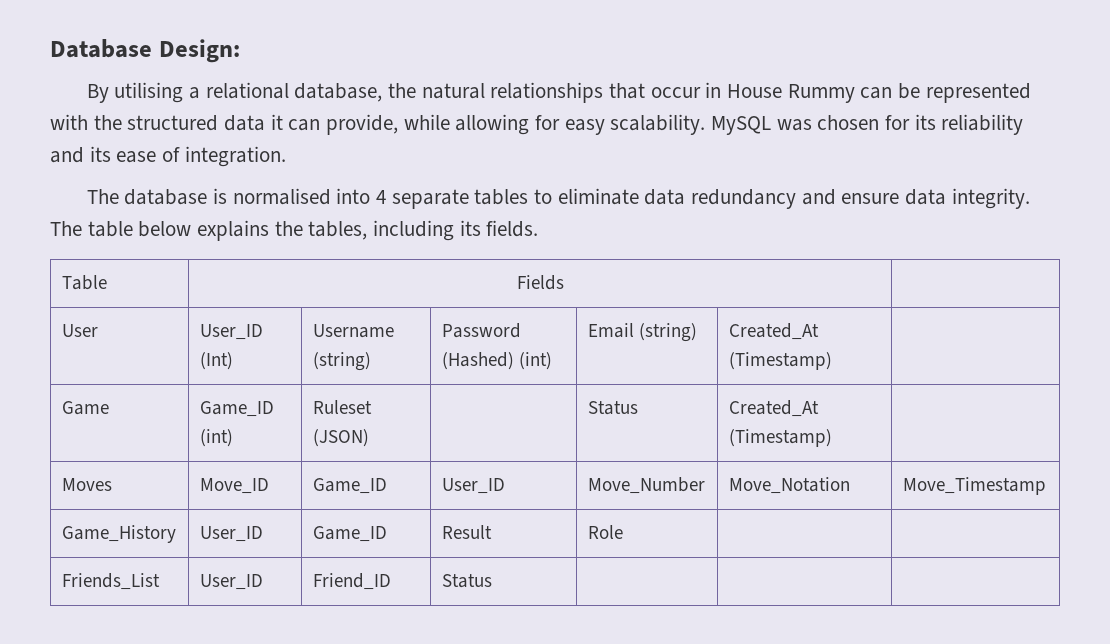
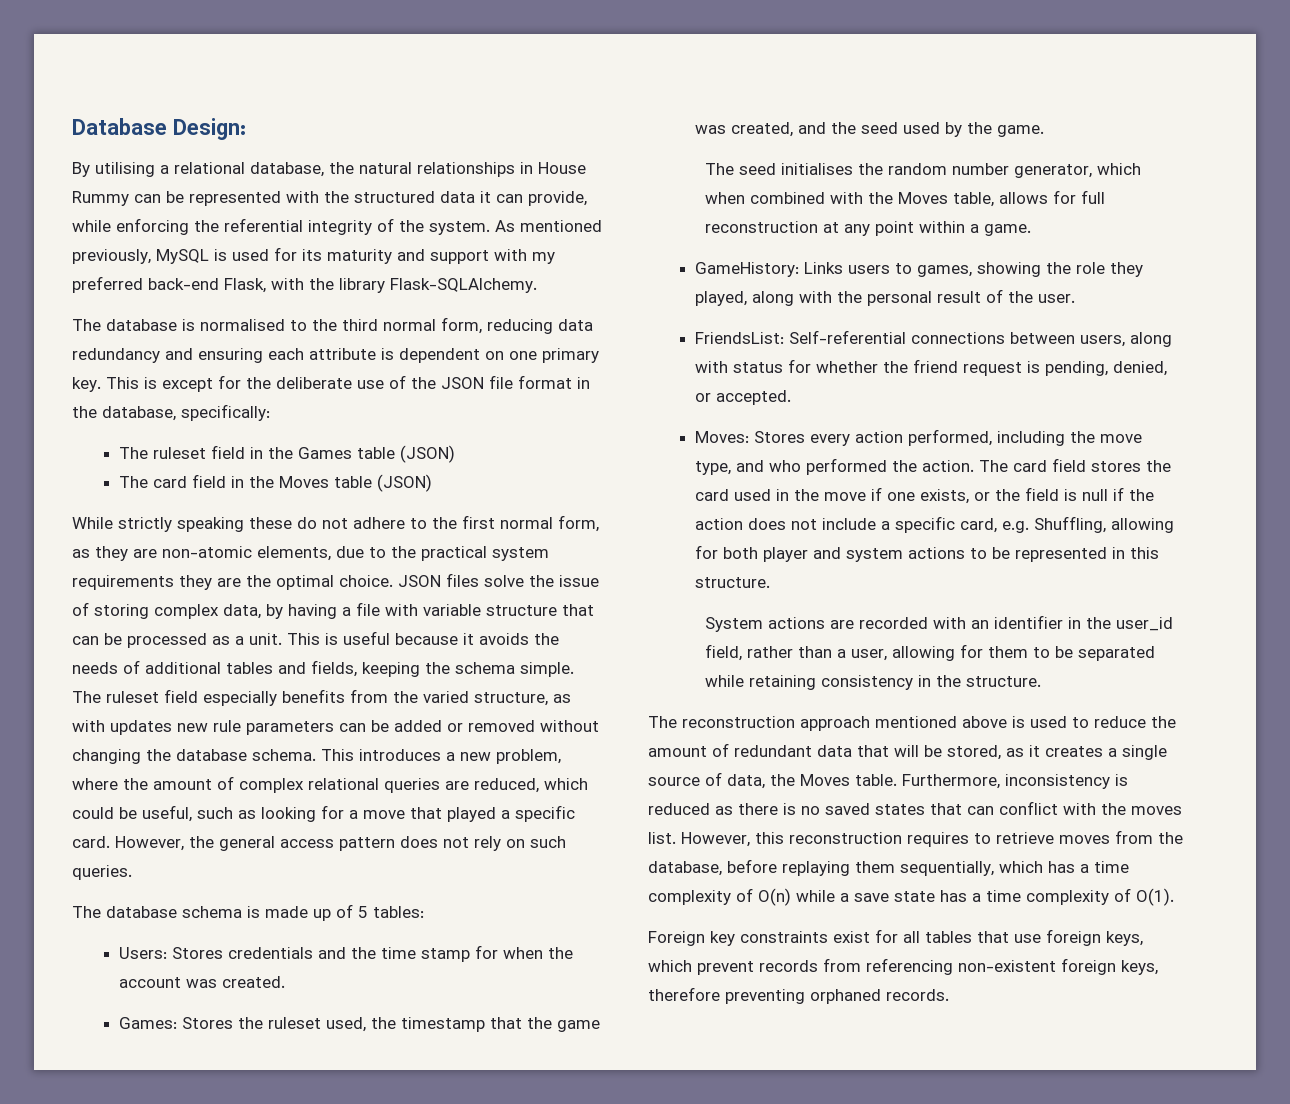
- By utilising a relational database, the natural relationships that occur in House Rummy can be represented with the structured data it can provide, while allowing for easy scalability. MySQL was chosen for its reliability and its ease of integration.
- The database is normalised into 4 separate tables to eliminate data redundancy and ensure data integrity. The table below explains the tables, including its fields.
- Table | Fields |
- User | User_ID (Int) | Username (string) | Password (Hashed) (int) | Email (string) | Created_At (Timestamp) |
- Game | Game_ID (int) | Ruleset (JSON) | | Status | Created_At (Timestamp) |
- Moves | Move_ID | Game_ID | User_ID | Move_Number | Move_Notation | Move_Timestamp
- Game_History | User_ID | Game_ID | Result | Role | |
- Friends_List | User_ID | Friend_ID | Status | | |
+ By utilising a relational database, the natural relationships in House Rummy can be represented with the structured data it can provide, while enforcing the referential integrity of the system. As mentioned previously, MySQL is used for its maturity and support with my preferred back-end Flask, with the library Flask-SQLAlchemy.
+ The database is normalised to the third normal form, reducing data redundancy and ensuring each attribute is dependent on one primary key. This is except for the deliberate use of the JSON file format in the database, specifically:
+ The ruleset field in the Games table (JSON)
+ The card field in the Moves table (JSON)
+ While strictly speaking these do not adhere to the first normal form, as they are non-atomic elements, due to the practical system requirements they are the optimal choice. JSON files solve the issue of storing complex data, by having a file with variable structure that can be processed as a unit. This is useful because it avoids the needs of additional tables and fields, keeping the schema simple. The ruleset field especially benefits from the varied structure, as with updates new rule parameters can be added or removed without changing the database schema. This introduces a new problem, where the amount of complex relational queries are reduced, which could be useful, such as looking for a move that played a specific card. However, the general access pattern does not rely on such queries.
+ The database schema is made up of 5 tables:
+ Users: Stores credentials and the time stamp for when the account was created.
+ Games: Stores the ruleset used, the timestamp that the game was created, and the seed used by the game.
+ The seed initialises the random number generator, which when combined with the Moves table, allows for full reconstruction at any point within a game.
+ GameHistory: Links users to games, showing the role they played, along with the personal result of the user.
+ FriendsList: Self-referential connections between users, along with status for whether the friend request is pending, denied, or accepted.
+ Moves: Stores every action performed, including the move type, and who performed the action. The card field stores the card used in the move if one exists, or the field is null if the action does not include a specific card, e.g. Shuffling, allowing for both player and system actions to be represented in this structure.
+ System actions are recorded with an identifier in the user_id field, rather than a user, allowing for them to be separated while retaining consistency in the structure.
+ The reconstruction approach mentioned above is used to reduce the amount of redundant data that will be stored, as it creates a single source of data, the Moves table. Furthermore, inconsistency is reduced as there is no saved states that can conflict with the moves list. However, this reconstruction requires to retrieve moves from the database, before replaying them sequentially, which has a time complexity of O(n) while a save state has a time complexity of O(1).
+ Foreign key constraints exist for all tables that use foreign keys, which prevent records from referencing non-existent foreign keys, therefore preventing orphaned records.

